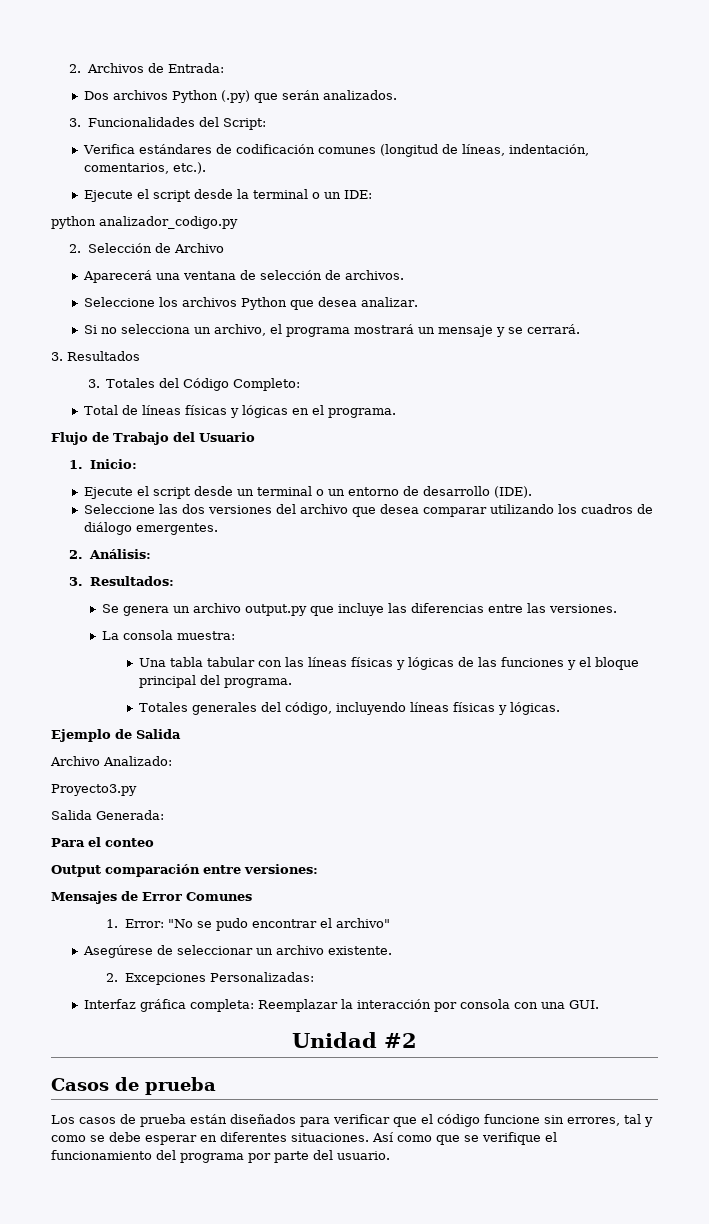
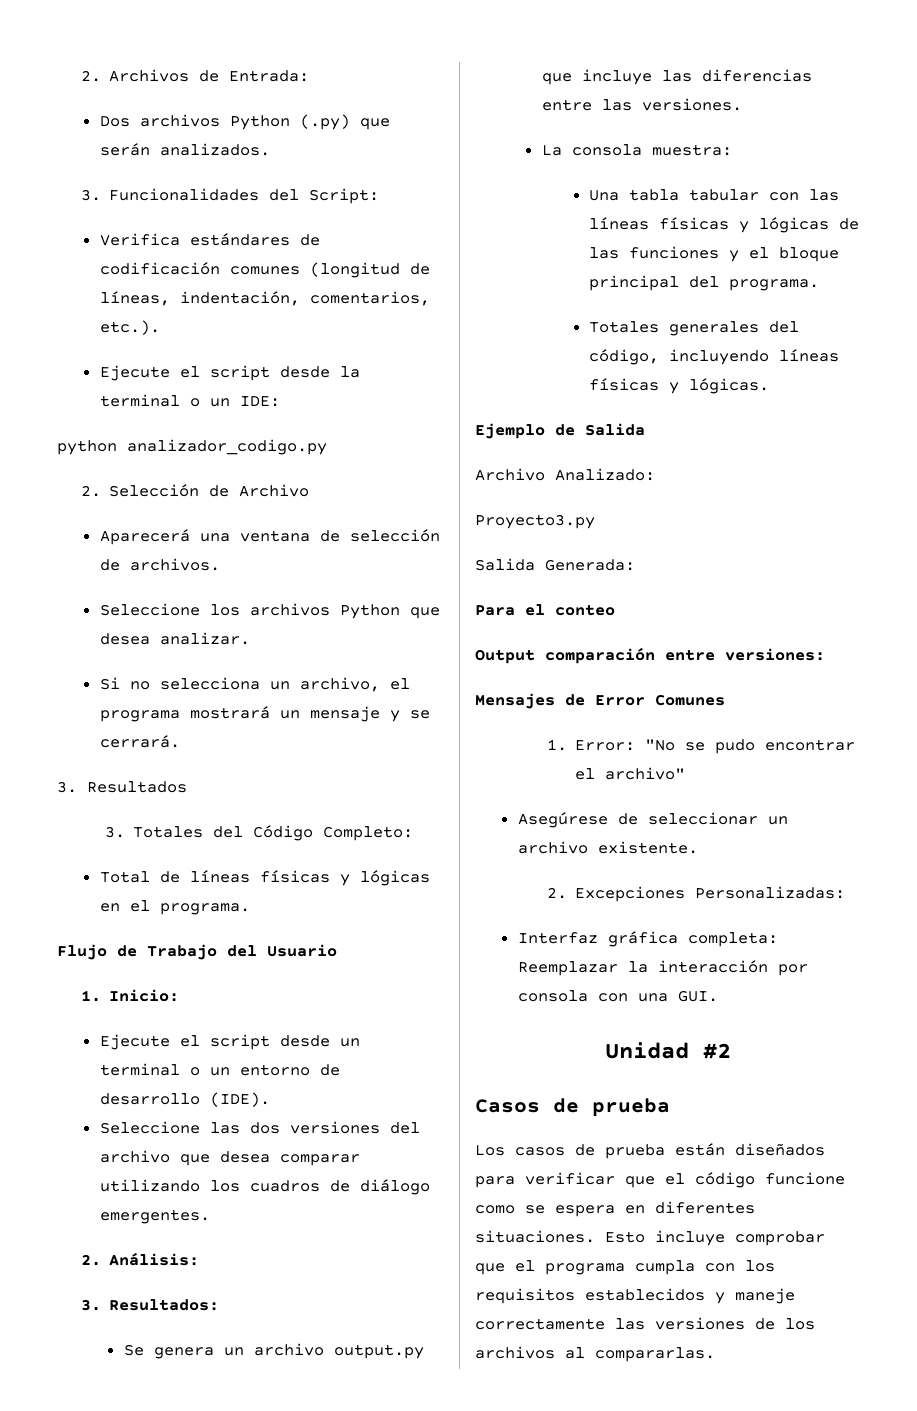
- Los casos de prueba están diseñados para verificar que el código funcione sin errores, tal y como se debe esperar en diferentes situaciones. Así como que se verifique el funcionamiento del programa por parte del usuario.
+ Los casos de prueba están diseñados para verificar que el código funcione como se espera en diferentes situaciones. Esto incluye comprobar que el programa cumpla con los requisitos establecidos y maneje correctamente las versiones de los archivos al compararlas.

